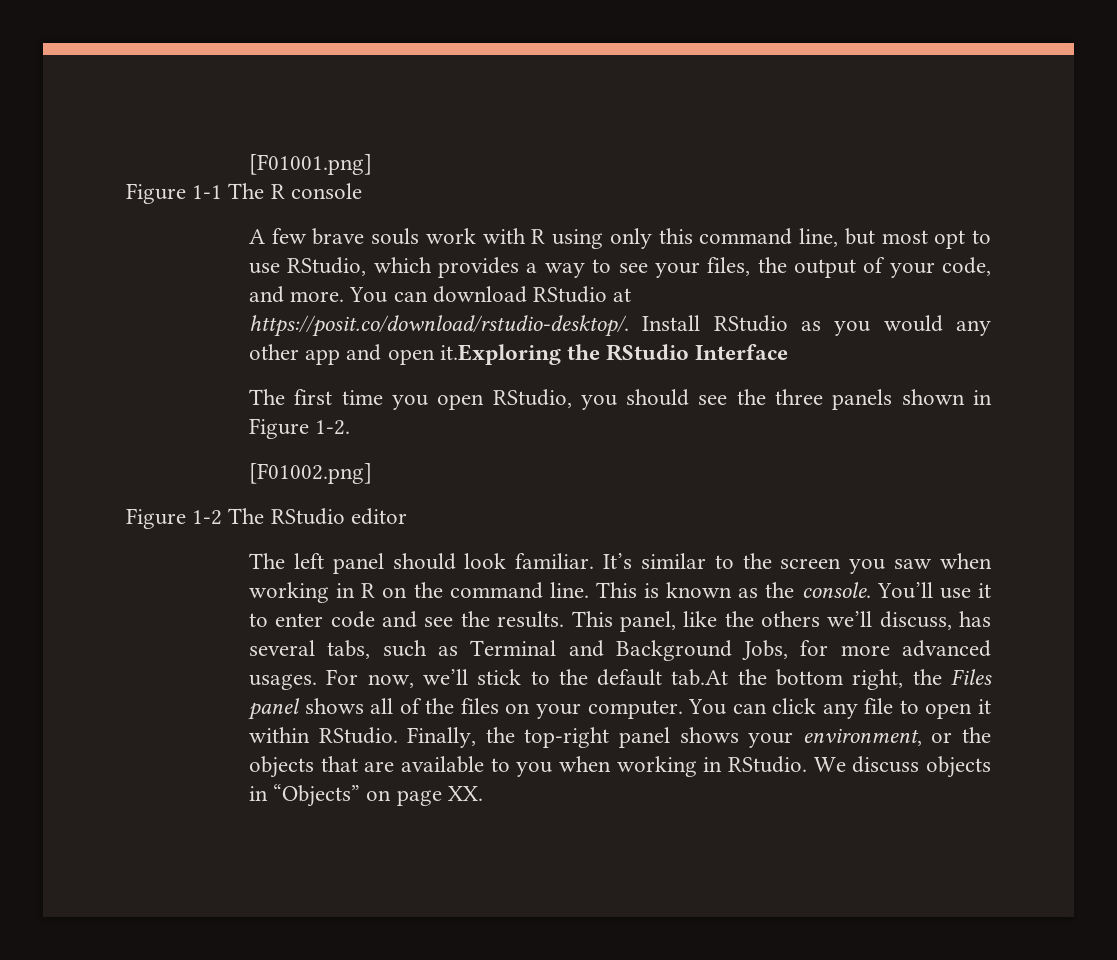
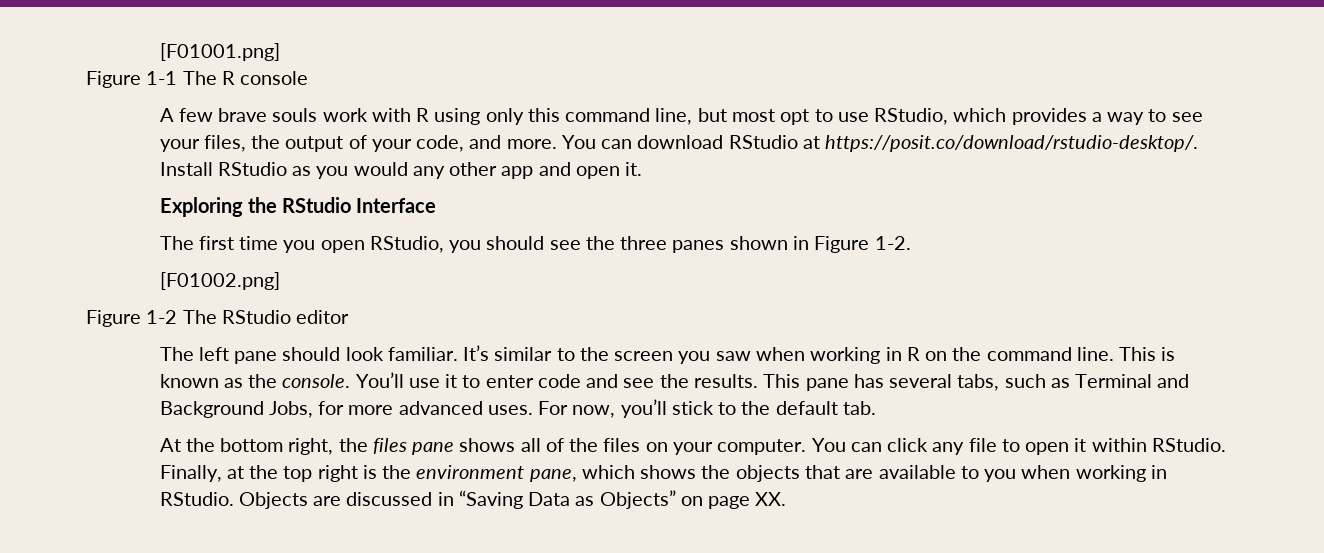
- You can download RStudio at https://posit.co/download/rstudio-desktop/. Install RStudio as you would any other app and open it.Exploring the RStudio Interface
+ You can download RStudio at https://posit.co/download/rstudio-desktop/. Install RStudio as you would any other app and open it.
+ Exploring the RStudio Interface
- The first time you open RStudio, you should see the three panels shown in Figure 1-2.
+ The first time you open RStudio, you should see the three panes shown in Figure 1-2.
- The left panel should look familiar.
+ The left pane should look familiar.
- This panel, like the others we’ll discuss, has several tabs, such as Terminal and Background Jobs, for more advanced usages.
+ This pane has several tabs, such as Terminal and Background Jobs, for more advanced uses.
- For now, we’ll stick to the default tab.At the bottom right, the Files panel shows all of the files on your computer.
+ For now, you’ll stick to the default tab.
+ At the bottom right, the files pane shows all of the files on your computer.
- Finally, the top-right panel shows your environment, or the objects that are available to you when working in RStudio.
+ Finally, at the top right is the environment pane, which shows the objects that are available to you when working in RStudio.
- We discuss objects in “Objects” on page XX.
+ Objects are discussed in “Saving Data as Objects” on page XX.

